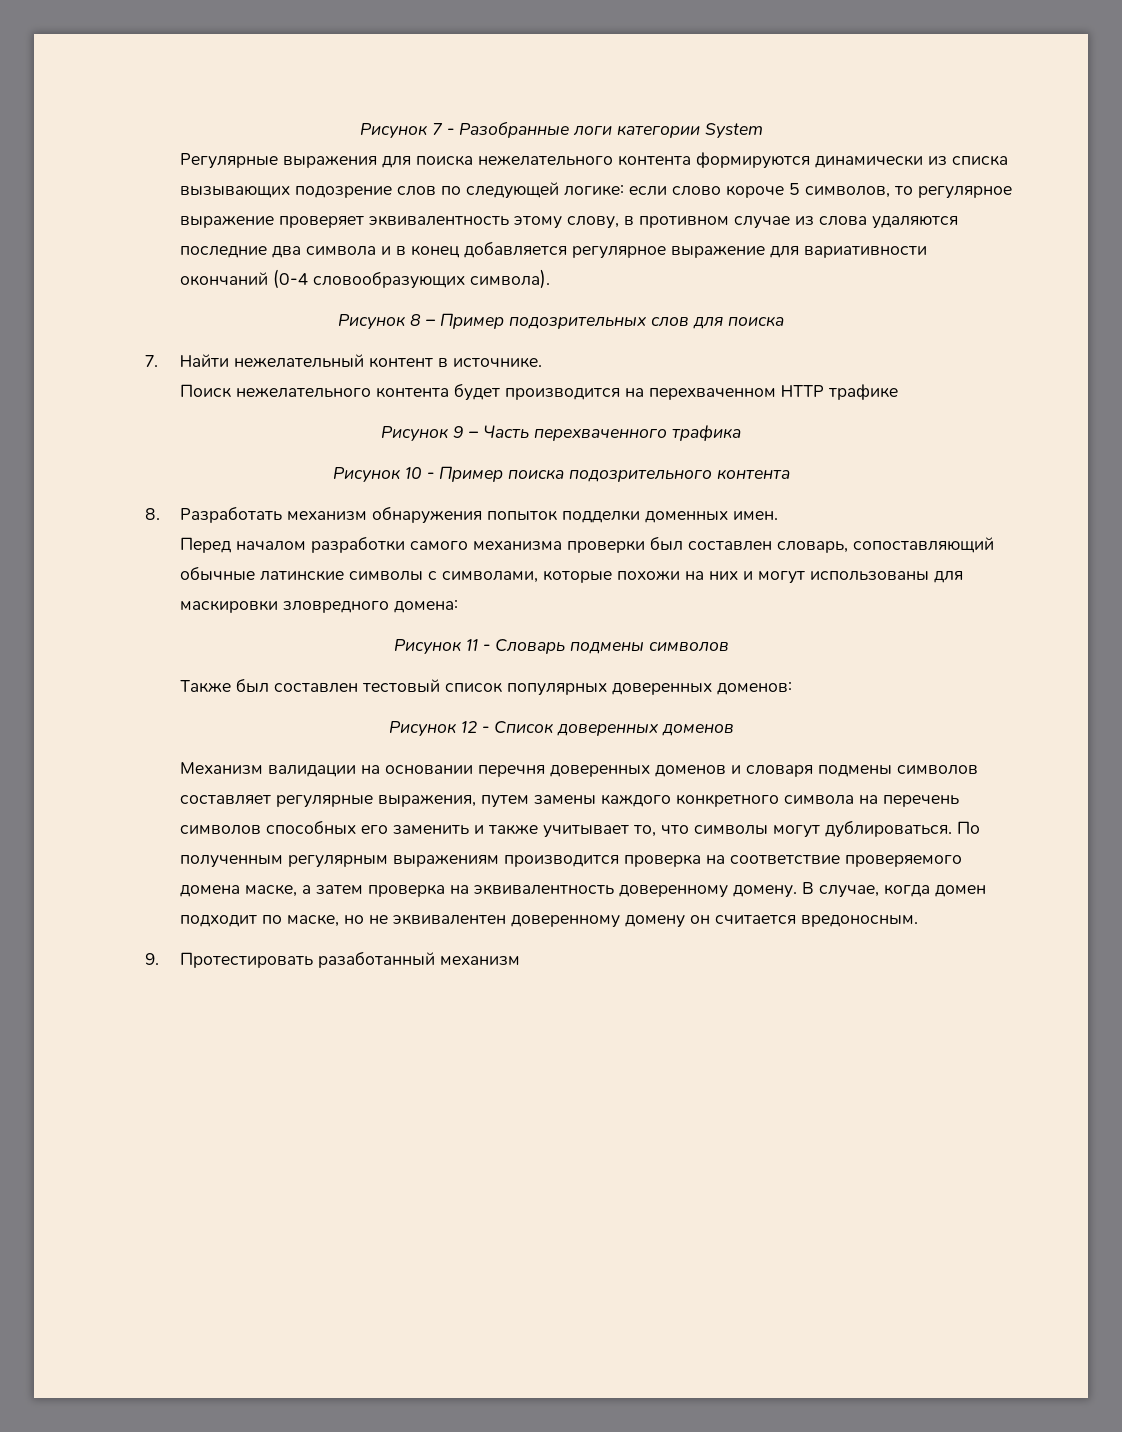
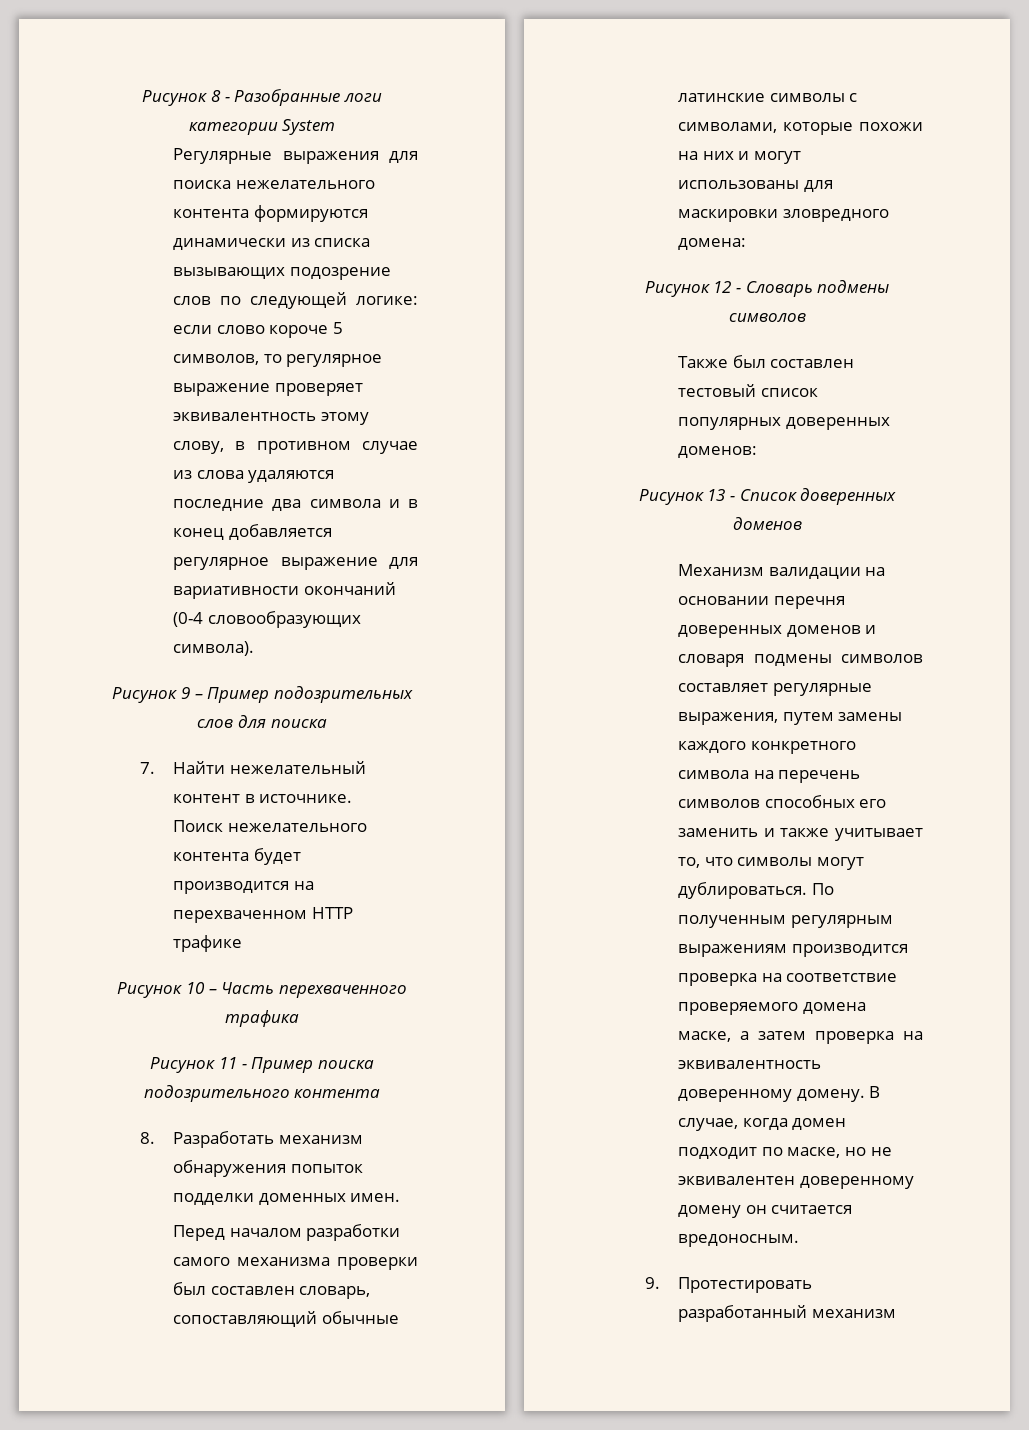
- Рисунок 7 - Разобранные логи категории System
+ Рисунок 8 - Разобранные логи категории System
- Рисунок 8 – Пример подозрительных слов для поиска
+ Рисунок 9 – Пример подозрительных слов для поиска
- Рисунок 9 – Часть перехваченного трафика
+ Рисунок 10 – Часть перехваченного трафика
- Рисунок 10 - Пример поиска подозрительного контента
+ Рисунок 11 - Пример поиска подозрительного контента
- Рисунок 11 - Словарь подмены символов
+ Рисунок 12 - Словарь подмены символов
- Рисунок 12 - Список доверенных доменов
+ Рисунок 13 - Список доверенных доменов
- 9. Протестировать разаботанный механизм
+ 9. Протестировать разработанный механизм

